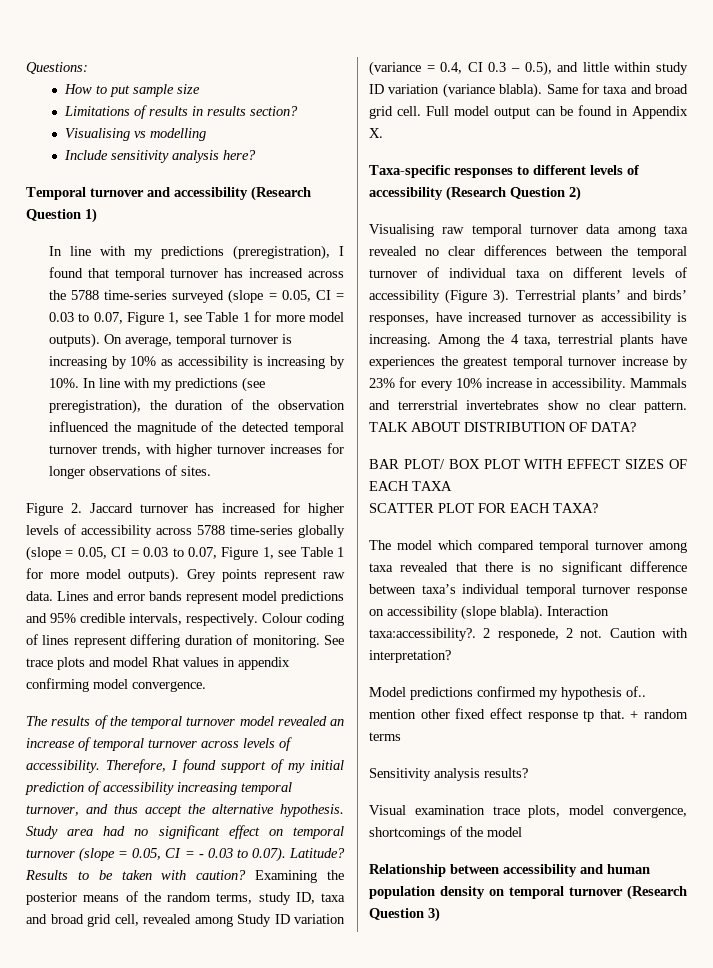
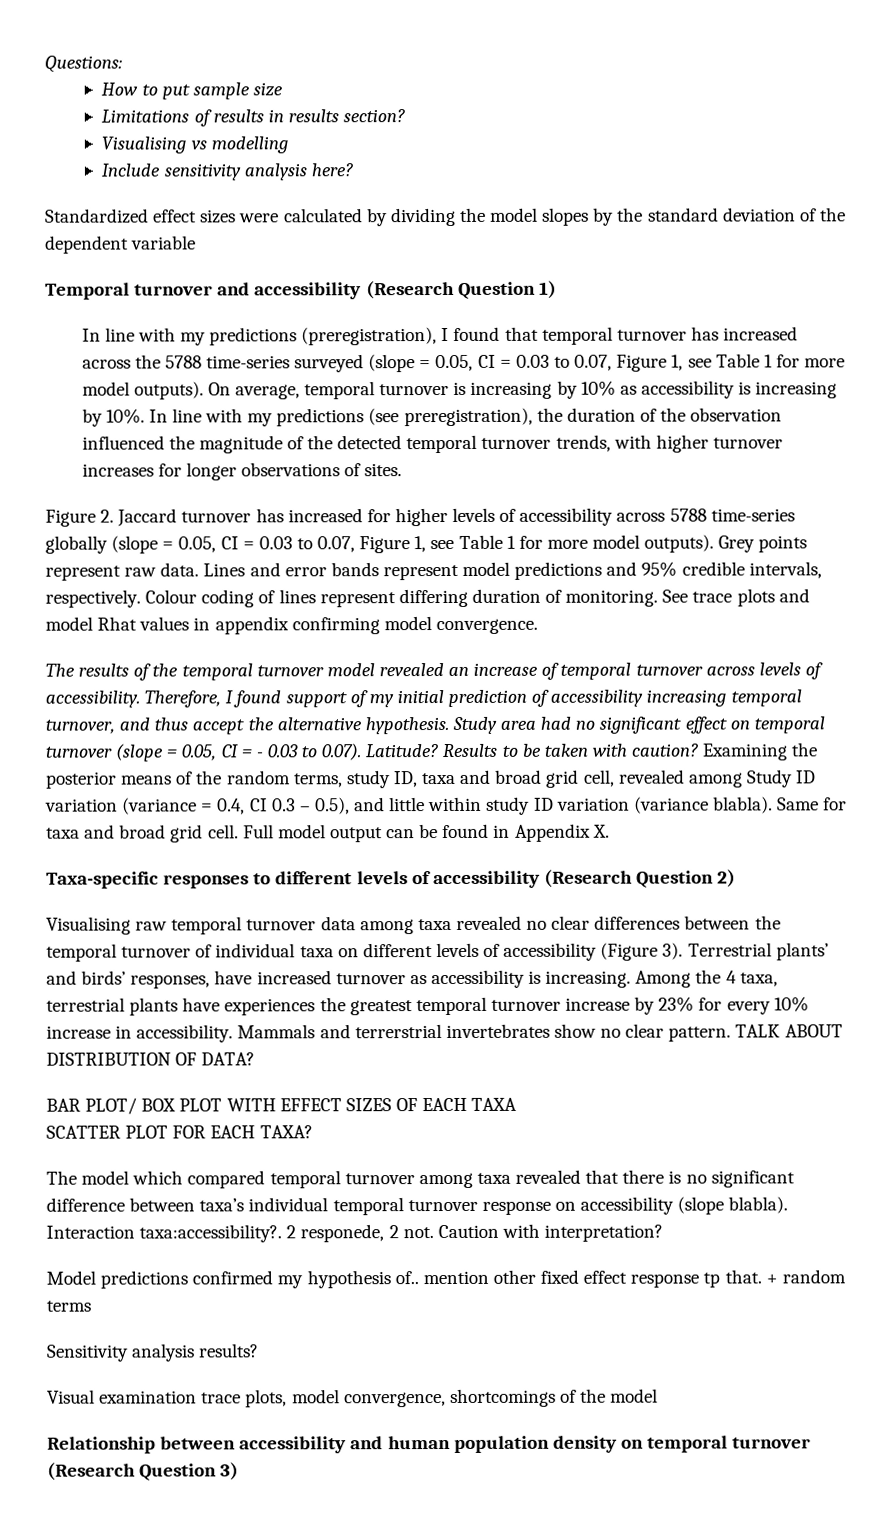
+ Standardized effect sizes were calculated by dividing the model slopes by the standard deviation of the dependent variable

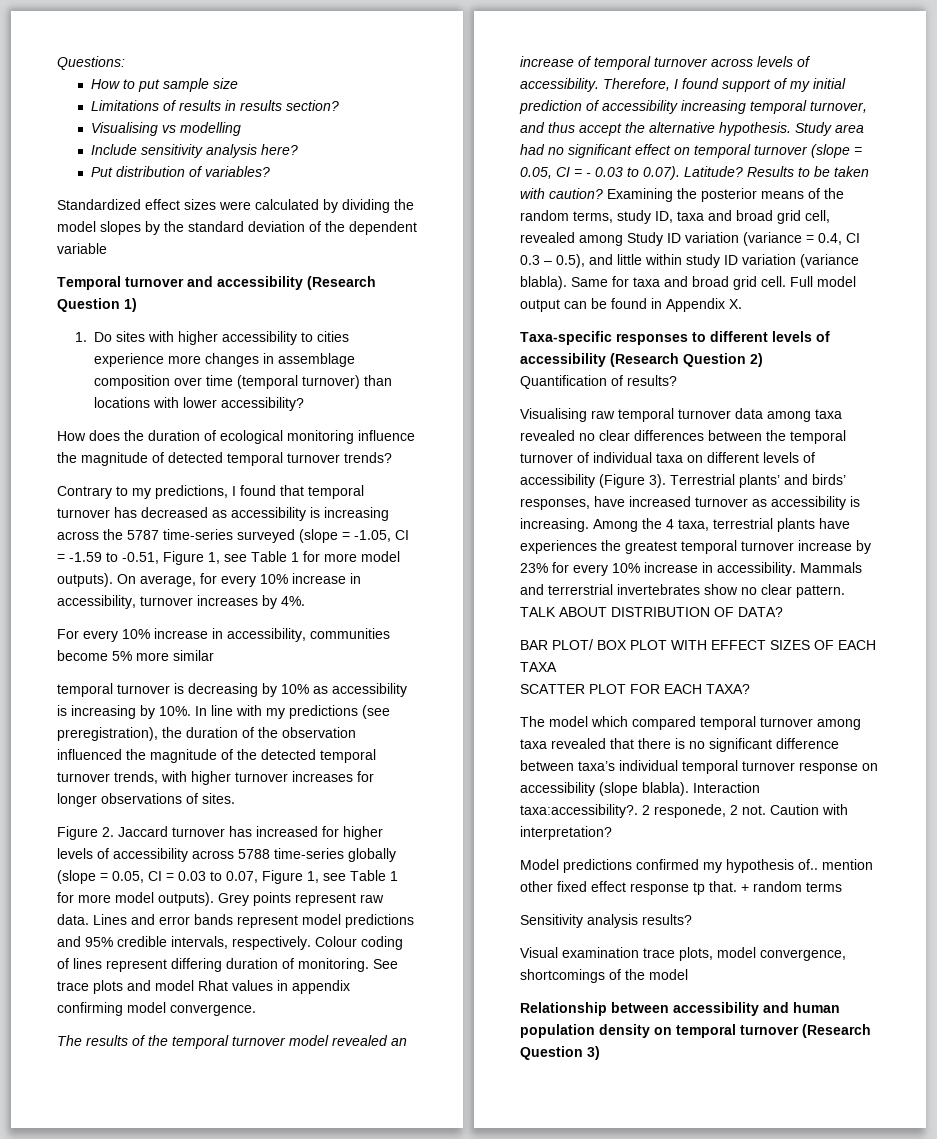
+ Put distribution of variables?
- In line with my predictions (preregistration), I found that temporal turnover has increased across the 5788 time-series surveyed (slope = 0.05, CI = 0.03 to 0.07, Figure 1, see Table 1 for more model outputs).
+ 1. Do sites with higher accessibility to cities experience more changes in assemblage composition over time (temporal turnover) than locations with lower accessibility?
+ How does the duration of ecological monitoring influence the magnitude of detected temporal turnover trends?
+ Contrary to my predictions, I found that temporal turnover has decreased as accessibility is increasing across the 5787 time-series surveyed (slope = -1.05, CI = -1.59 to -0.51, Figure 1, see Table 1 for more model outputs).
- On average, temporal turnover is increasing by 10% as accessibility is increasing by 10%.
+ On average, for every 10% increase in accessibility, turnover increases by 4%.
+ For every 10% increase in accessibility, communities become 5% more similar
+ temporal turnover is decreasing by 10% as accessibility is increasing by 10%.
+ Quantification of results?

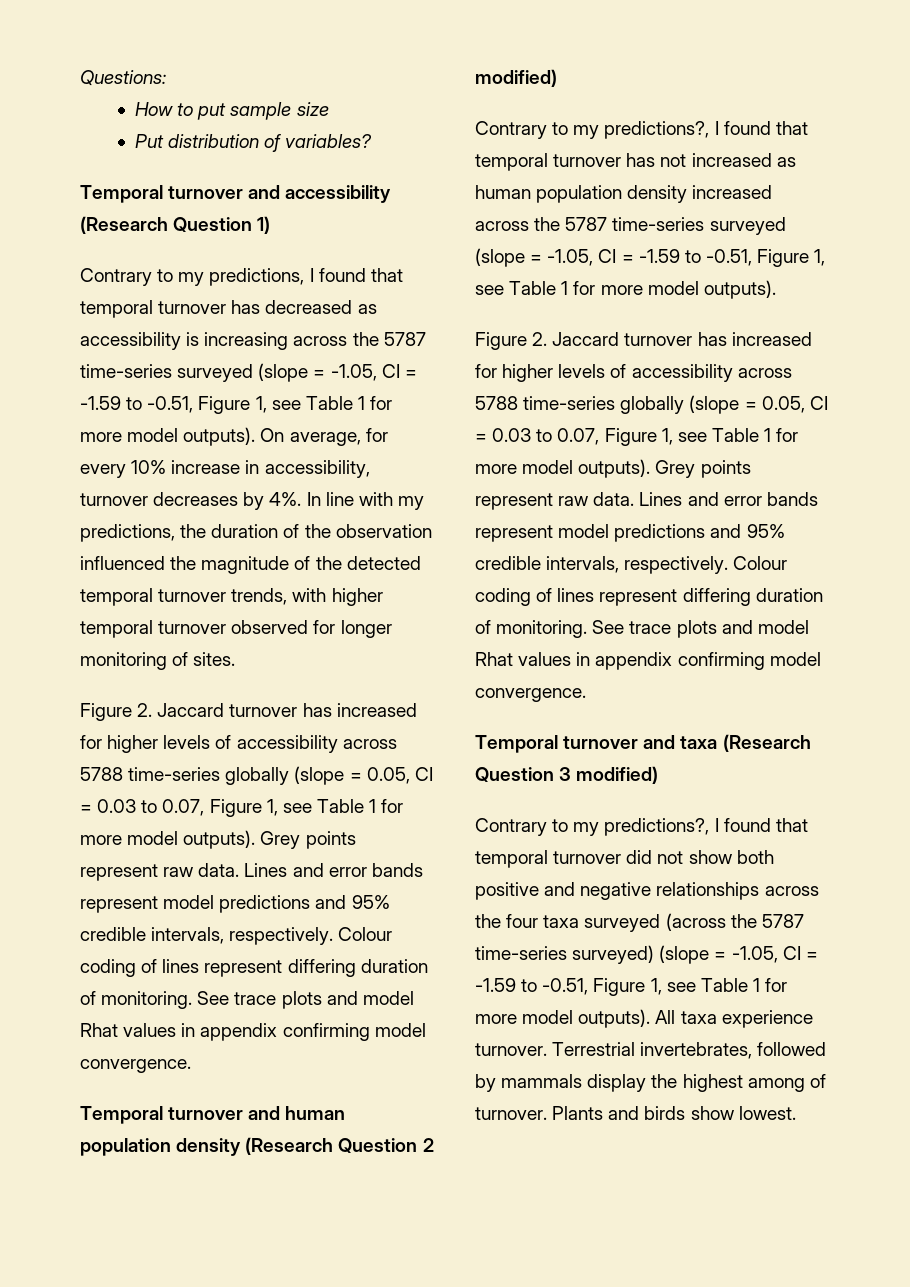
- Limitations of results in results section?
- Visualising vs modelling
- Include sensitivity analysis here?
  Put distribution of variables?
- Standardized effect sizes were calculated by dividing the model slopes by the standard deviation of the dependent variable
- 1. Do sites with higher accessibility to cities experience more changes in assemblage composition over time (temporal turnover) than locations with lower accessibility?
- How does the duration of ecological monitoring influence the magnitude of detected temporal turnover trends?
- On average, for every 10% increase in accessibility, turnover increases by 4%.
- For every 10% increase in accessibility, communities become 5% more similar
- temporal turnover is decreasing by 10% as accessibility is increasing by 10%.
+ On average, for every 10% increase in accessibility, turnover decreases by 4%.
- In line with my predictions (see preregistration), the duration of the observation influenced the magnitude of the detected temporal turnover trends, with higher turnover increases for longer observations of sites.
+ In line with my predictions, the duration of the observation influenced the magnitude of the detected temporal turnover trends, with higher temporal turnover observed for longer monitoring of sites.
- The results of the temporal turnover model revealed an increase of temporal turnover across levels of accessibility. Therefore, I found support of my initial prediction of accessibility increasing temporal turnover, and thus accept the alternative hypothesis. Study area had no significant effect on temporal turnover (slope = 0.05, CI = - 0.03 to 0.07). Latitude? Results to be taken with caution? Examining the posterior means of the random terms, study ID, taxa and broad grid cell, revealed among Study ID variation (variance = 0.4, CI 0.3 – 0.5), and little within study ID variation (variance blabla). Same for taxa and broad grid cell. Full model output can be found in Appendix X.
- Taxa-specific responses to different levels of accessibility (Research Question 2)
- Quantification of results?
- Visualising raw temporal turnover data among taxa revealed no clear differences between the temporal turnover of individual taxa on different levels of accessibility (Figure 3). Terrestrial plants’ and birds’ responses, have increased turnover as accessibility is increasing. Among the 4 taxa, terrestrial plants have experiences the greatest temporal turnover increase by 23% for every 10% increase in accessibility. Mammals and terrerstrial invertebrates show no clear pattern. TALK ABOUT DISTRIBUTION OF DATA?
- BAR PLOT/ BOX PLOT WITH EFFECT SIZES OF EACH TAXA
- SCATTER PLOT FOR EACH TAXA?
- The model which compared temporal turnover among taxa revealed that there is no significant difference between taxa’s individual temporal turnover response on accessibility (slope blabla). Interaction taxa:accessibility?. 2 responede, 2 not. Caution with interpretation?
- Model predictions confirmed my hypothesis of.. mention other fixed effect response tp that. + random terms
- Sensitivity analysis results?
- Visual examination trace plots, model convergence, shortcomings of the model
- Relationship between accessibility and human population density on temporal turnover (Research Question 3)
+ Temporal turnover and human population density (Research Question 2 modified)
+ Contrary to my predictions?, I found that temporal turnover has not increased as human population density increased across the 5787 time-series surveyed (slope = -1.05, CI = -1.59 to -0.51, Figure 1, see Table 1 for more model outputs).
+ Figure 2. Jaccard turnover has increased for higher levels of accessibility across 5788 time-series globally (slope = 0.05, CI = 0.03 to 0.07, Figure 1, see Table 1 for more model outputs). Grey points represent raw data. Lines and error bands represent model predictions and 95% credible intervals, respectively. Colour coding of lines represent differing duration of monitoring. See trace plots and model Rhat values in appendix confirming model convergence.
+ Temporal turnover and taxa (Research Question 3 modified)
+ Contrary to my predictions?, I found that temporal turnover did not show both positive and negative relationships across the four taxa surveyed (across the 5787 time-series surveyed) (slope = -1.05, CI = -1.59 to -0.51, Figure 1, see Table 1 for more model outputs). All taxa experience turnover. Terrestrial invertebrates, followed by mammals display the highest among of turnover. Plants and birds show lowest.

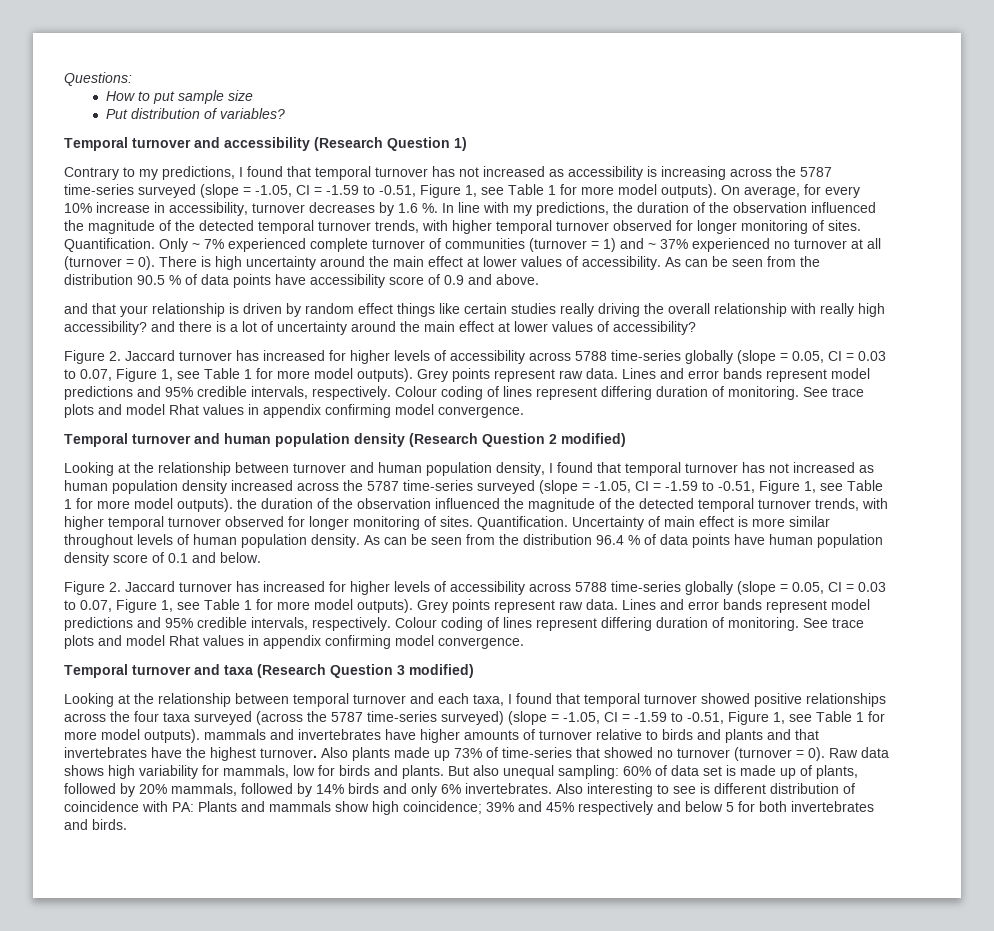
- Contrary to my predictions, I found that temporal turnover has decreased as accessibility is increasing across the 5787 time-series surveyed (slope = -1.05, CI = -1.59 to -0.51, Figure 1, see Table 1 for more model outputs).
+ Contrary to my predictions, I found that temporal turnover has not increased as accessibility is increasing across the 5787 time-series surveyed (slope = -1.05, CI = -1.59 to -0.51, Figure 1, see Table 1 for more model outputs).
- On average, for every 10% increase in accessibility, turnover decreases by 4%.
+ On average, for every 10% increase in accessibility, turnover decreases by 1.6 %.
+ Quantification. Only ~ 7% experienced complete turnover of communities (turnover = 1) and ~ 37% experienced no turnover at all (turnover = 0). There is high uncertainty around the main effect at lower values of accessibility. As can be seen from the distribution 90.5 % of data points have accessibility score of 0.9 and above.
+ and that your relationship is driven by random effect things like certain studies really driving the overall relationship with really high accessibility? and there is a lot of uncertainty around the main effect at lower values of accessibility?
- Contrary to my predictions?, I found that temporal turnover has not increased as human population density increased across the 5787 time-series surveyed (slope = -1.05, CI = -1.59 to -0.51, Figure 1, see Table 1 for more model outputs).
+ Looking at the relationship between turnover and human population density, I found that temporal turnover has not increased as human population density increased across the 5787 time-series surveyed (slope = -1.05, CI = -1.59 to -0.51, Figure 1, see Table 1 for more model outputs). the duration of the observation influenced the magnitude of the detected temporal turnover trends, with higher temporal turnover observed for longer monitoring of sites. Quantification. Uncertainty of main effect is more similar throughout levels of human population density. As can be seen from the distribution 96.4 % of data points have human population density score of 0.1 and below.
- Contrary to my predictions?, I found that temporal turnover did not show both positive and negative relationships across the four taxa surveyed (across the 5787 time-series surveyed) (slope = -1.05, CI = -1.59 to -0.51, Figure 1, see Table 1 for more model outputs). All taxa experience turnover. Terrestrial invertebrates, followed by mammals display the highest among of turnover. Plants and birds show lowest.
+ Looking at the relationship between temporal turnover and each taxa, I found that temporal turnover showed positive relationships across the four taxa surveyed (across the 5787 time-series surveyed) (slope = -1.05, CI = -1.59 to -0.51, Figure 1, see Table 1 for more model outputs). mammals and invertebrates have higher amounts of turnover relative to birds and plants and that invertebrates have the highest turnover. Also plants made up 73% of time-series that showed no turnover (turnover = 0). Raw data shows high variability for mammals, low for birds and plants. But also unequal sampling: 60% of data set is made up of plants, followed by 20% mammals, followed by 14% birds and only 6% invertebrates. Also interesting to see is different distribution of coincidence with PA: Plants and mammals show high coincidence; 39% and 45% respectively and below 5 for both invertebrates and birds.

